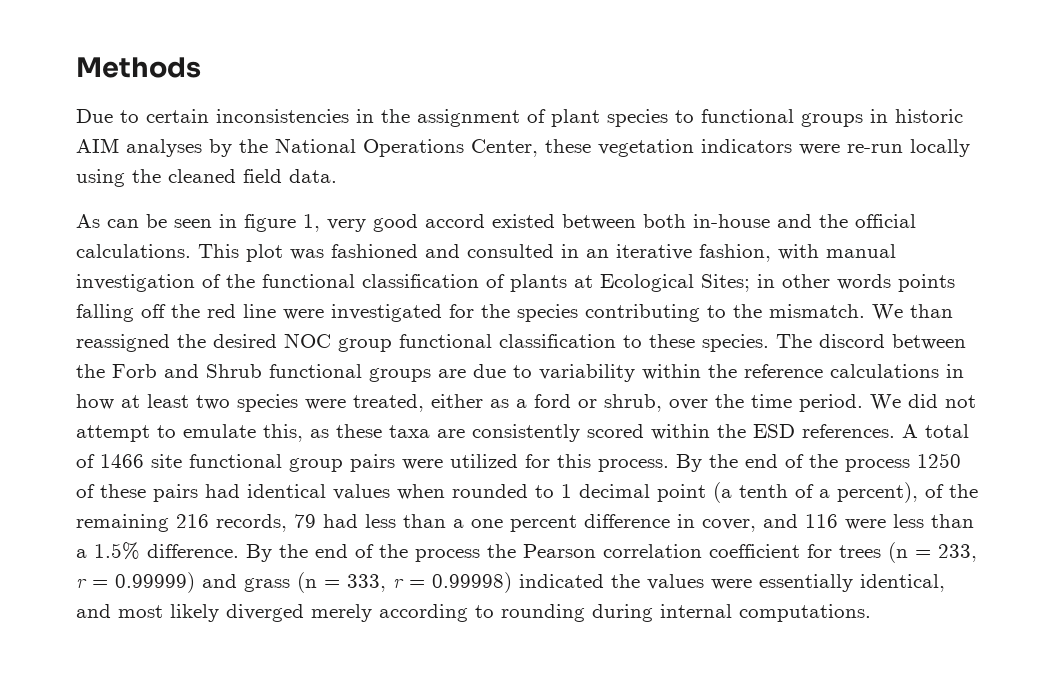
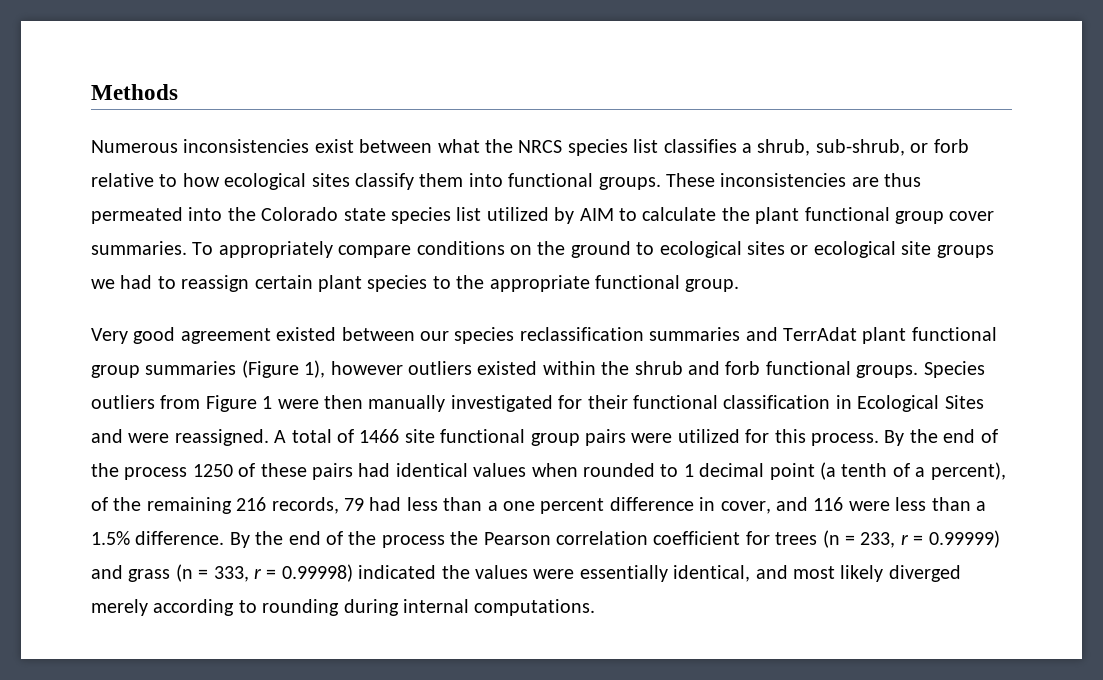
- Due to certain inconsistencies in the assignment of plant species to functional groups in historic AIM analyses by the National Operations Center, these vegetation indicators were re-run locally using the cleaned field data.
- As can be seen in figure 1, very good accord existed between both in-house and the official calculations. This plot was fashioned and consulted in an iterative fashion, with manual investigation of the functional classification of plants at Ecological Sites; in other words points falling off the red line were investigated for the species contributing to the mismatch. We than reassigned the desired NOC group functional classification to these species. The discord between the Forb and Shrub functional groups are due to variability within the reference calculations in how at least two species were treated, either as a ford or shrub, over the time period. We did not attempt to emulate this, as these taxa are consistently scored within the ESD references.
+ Numerous inconsistencies exist between what the NRCS species list classifies a shrub, sub-shrub, or forb relative to how ecological sites classify them into functional groups. These inconsistencies are thus permeated into the Colorado state species list utilized by AIM to calculate the plant functional group cover summaries. To appropriately compare conditions on the ground to ecological sites or ecological site groups we had to reassign certain plant species to the appropriate functional group.
+ Very good agreement existed between our species reclassification summaries and TerrAdat plant functional group summaries (Figure 1), however outliers existed within the shrub and forb functional groups. Species outliers from Figure 1 were then manually investigated for their functional classification in Ecological Sites and were reassigned.

